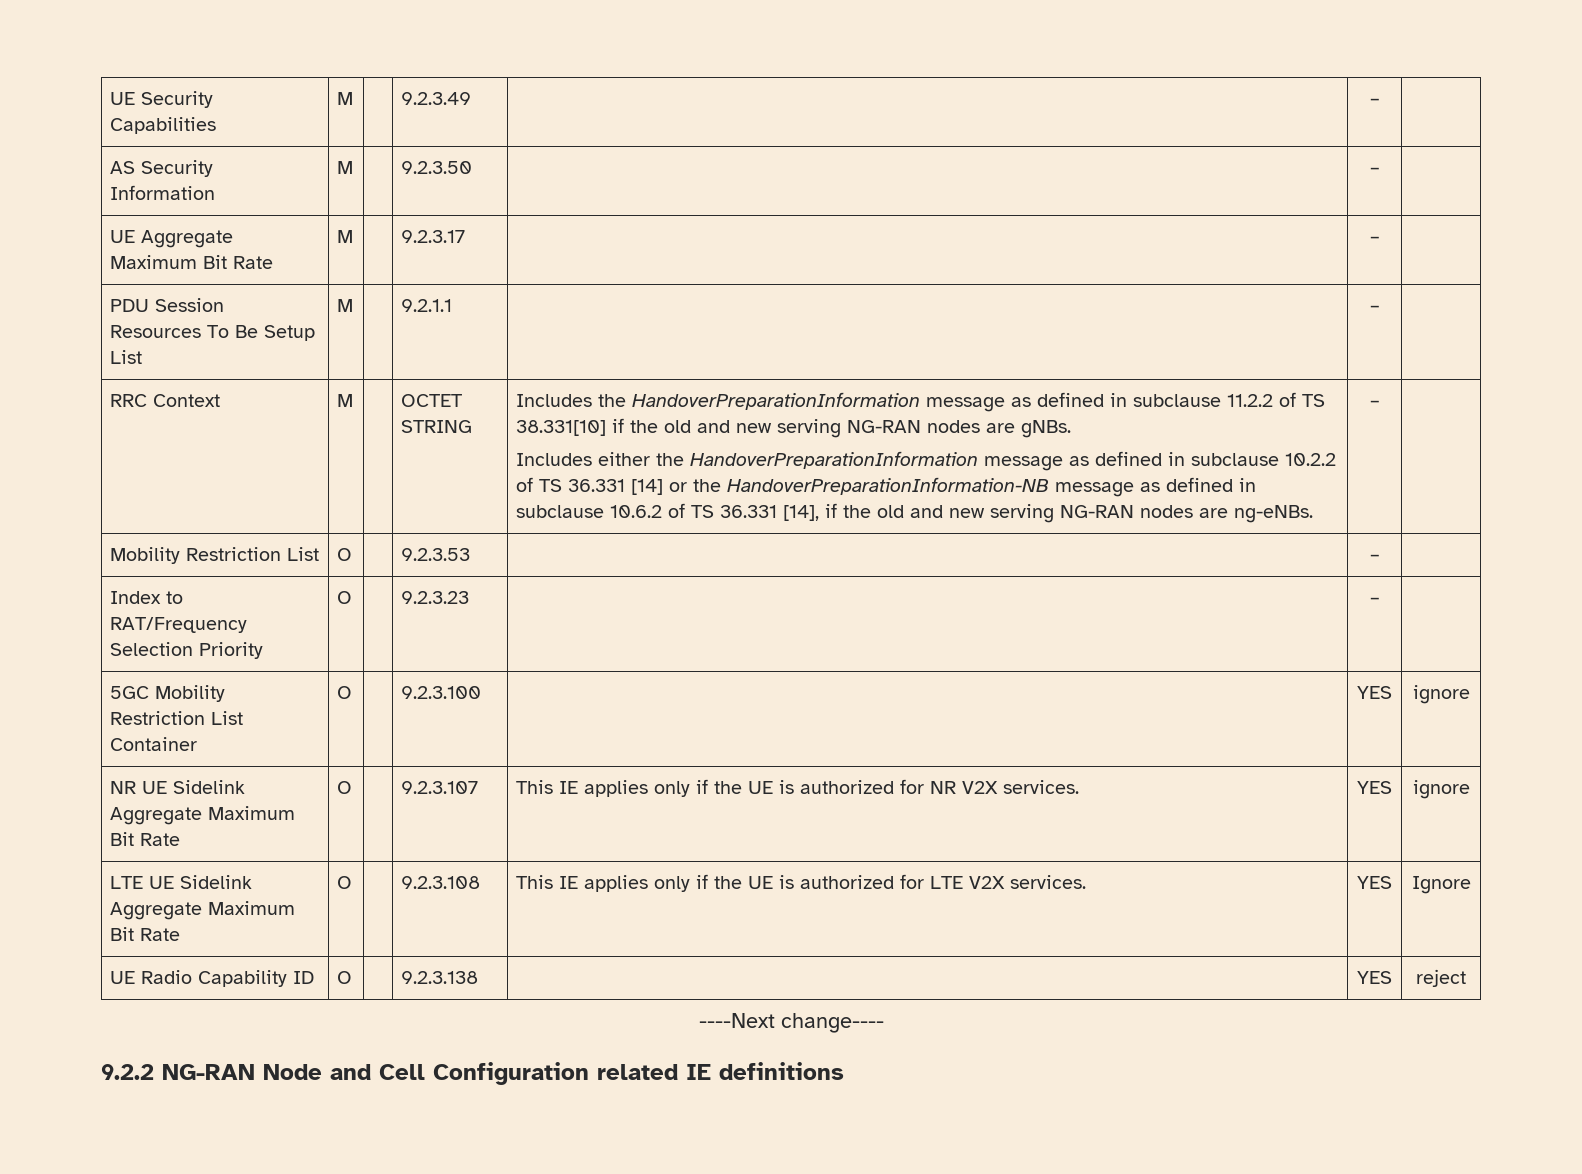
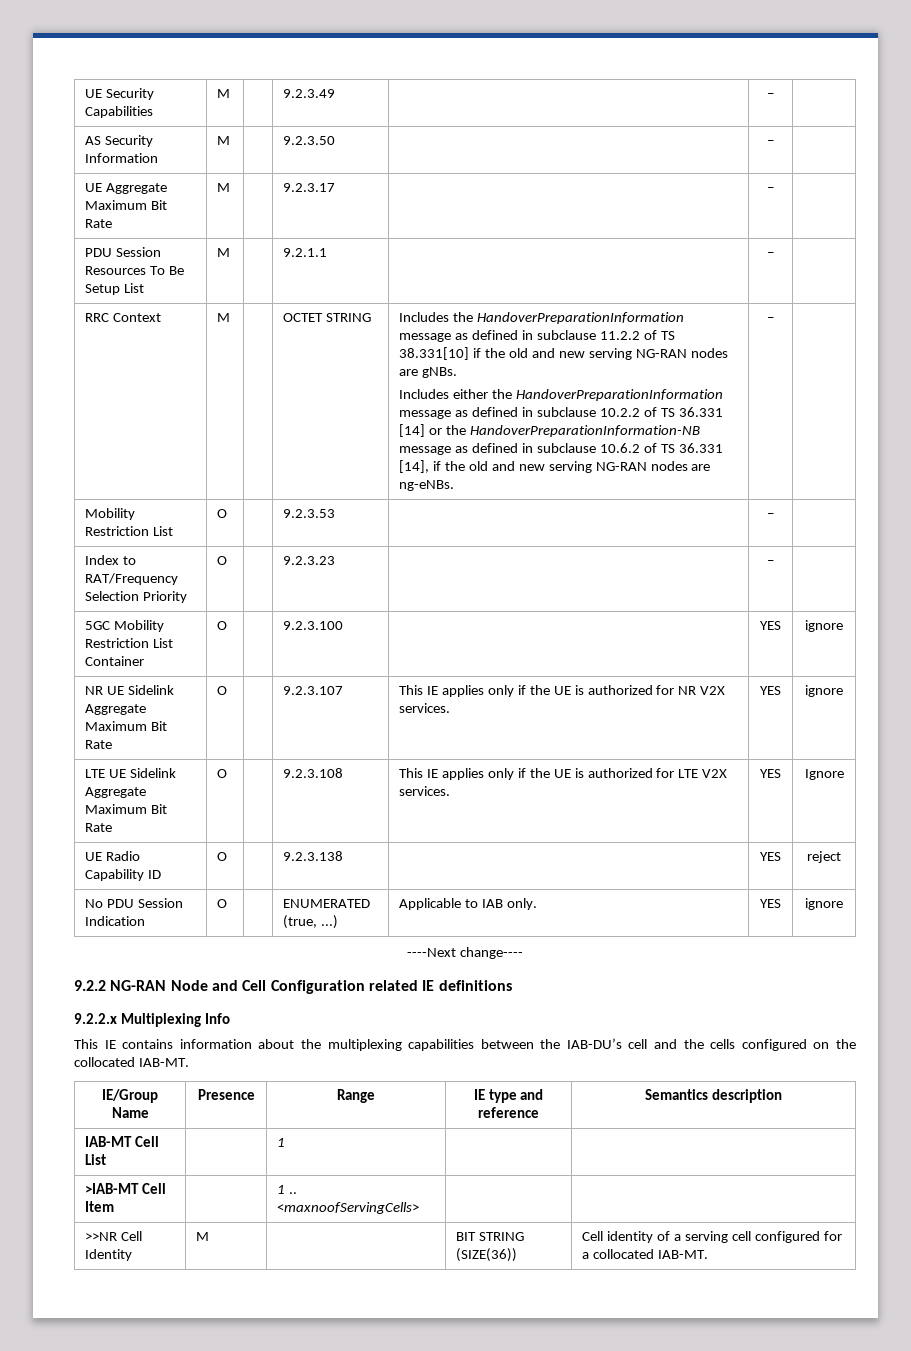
+ No PDU Session Indication | O | | ENUMERATED (true, ...) | Applicable to IAB only. | YES | ignore
+ 9.2.2.x Multiplexing Info
+ This IE contains information about the multiplexing capabilities between the IAB-DU’s cell and the cells configured on the collocated IAB-MT.
+ IE/Group Name | Presence | Range | IE type and reference | Semantics description
+ IAB-MT Cell List | | 1 | |
+ >IAB-MT Cell Item | | 1 .. <maxnoofServingCells> | |
+ >>NR Cell Identity | M | | BIT STRING (SIZE(36)) | Cell identity of a serving cell configured for a collocated IAB-MT.

